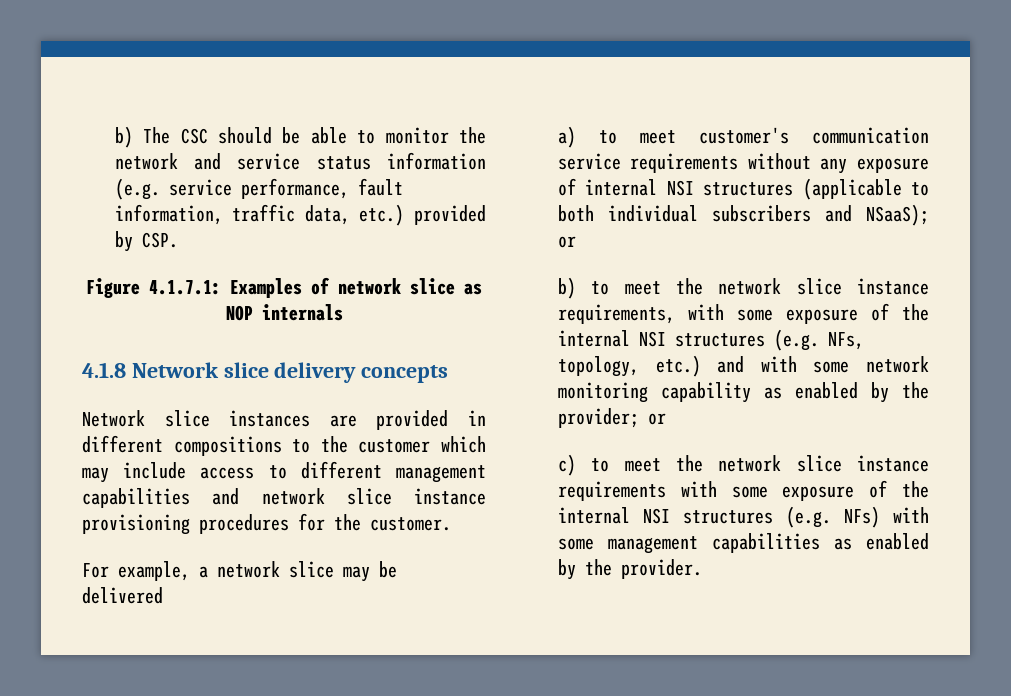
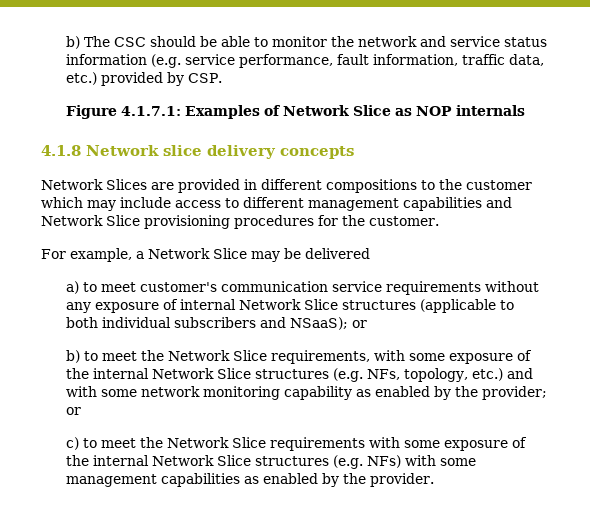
- Figure 4.1.7.1: Examples of network slice as NOP internals
+ Figure 4.1.7.1: Examples of Network Slice as NOP internals
- Network slice instances are provided in different compositions to the customer which may include access to different management capabilities and network slice instance provisioning procedures for the customer.
+ Network Slices are provided in different compositions to the customer which may include access to different management capabilities and Network Slice provisioning procedures for the customer.
- For example, a network slice may be delivered
+ For example, a Network Slice may be delivered
- a) to meet customer's communication service requirements without any exposure of internal NSI structures (applicable to both individual subscribers and NSaaS); or
+ a) to meet customer's communication service requirements without any exposure of internal Network Slice structures (applicable to both individual subscribers and NSaaS); or
- b) to meet the network slice instance requirements, with some exposure of the internal NSI structures (e.g. NFs, topology, etc.) and with some network monitoring capability as enabled by the provider; or
+ b) to meet the Network Slice requirements, with some exposure of the internal Network Slice structures (e.g. NFs, topology, etc.) and with some network monitoring capability as enabled by the provider; or
- c) to meet the network slice instance requirements with some exposure of the internal NSI structures (e.g. NFs) with some management capabilities as enabled by the provider.
+ c) to meet the Network Slice requirements with some exposure of the internal Network Slice structures (e.g. NFs) with some management capabilities as enabled by the provider.

